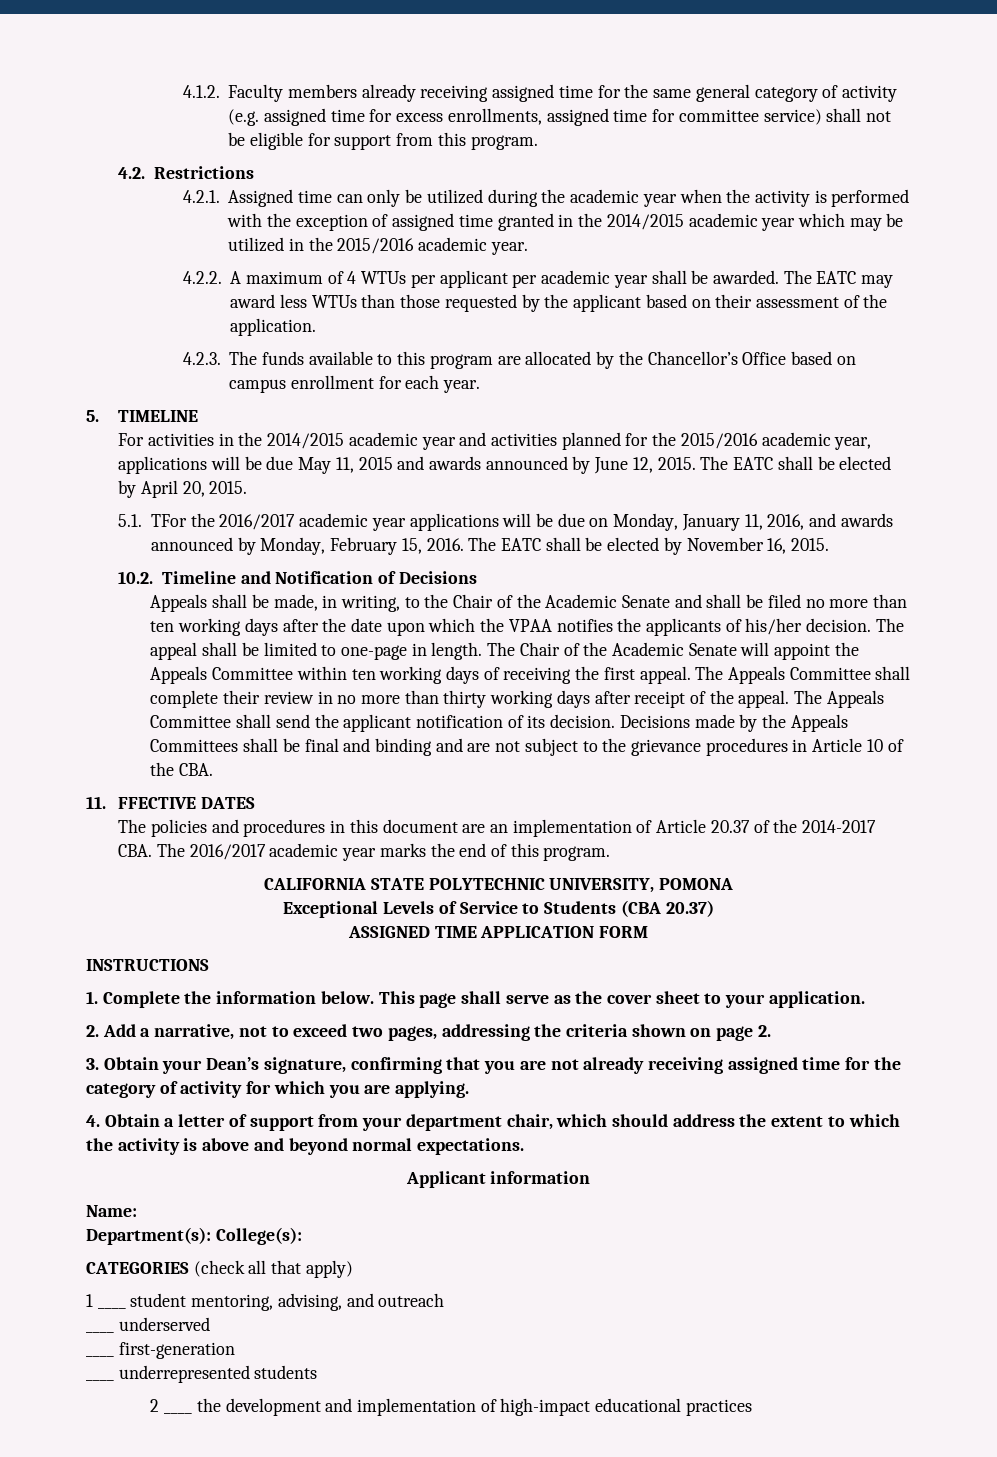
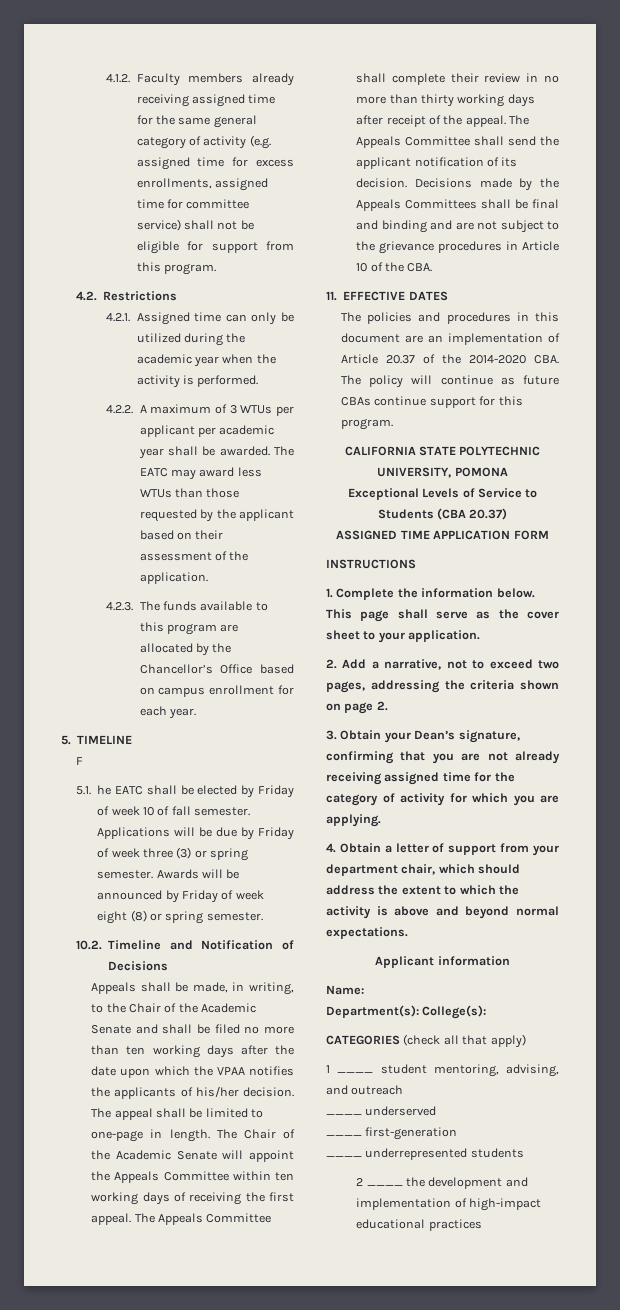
- 4.2.1. Assigned time can only be utilized during the academic year when the activity is performed with the exception of assigned time granted in the 2014/2015 academic year which may be utilized in the 2015/2016 academic year.
+ 4.2.1. Assigned time can only be utilized during the academic year when the activity is performed.
- 4.2.2. A maximum of 4 WTUs per applicant per academic year shall be awarded.
+ 4.2.2. A maximum of 3 WTUs per applicant per academic year shall be awarded.
- For activities in the 2014/2015 academic year and activities planned for the 2015/2016 academic year, applications will be due May 11, 2015 and awards announced by June 12, 2015. The EATC shall be elected by April 20, 2015.
- 5.1. TFor the 2016/2017 academic year applications will be due on Monday, January 11, 2016, and awards announced by Monday, February 15, 2016. The EATC shall be elected by November 16, 2015.
+ F
+ 5.1. he EATC shall be elected by Friday of week 10 of fall semester. Applications will be due by Friday of week three (3) or spring semester. Awards will be announced by Friday of week eight (8) or spring semester.
- 11. FFECTIVE DATES
+ 11. EFFECTIVE DATES
- The policies and procedures in this document are an implementation of Article 20.37 of the 2014-2017 CBA. The 2016/2017 academic year marks the end of this program.
+ The policies and procedures in this document are an implementation of Article 20.37 of the 2014-2020 CBA. The policy will continue as future CBAs continue support for this program.

